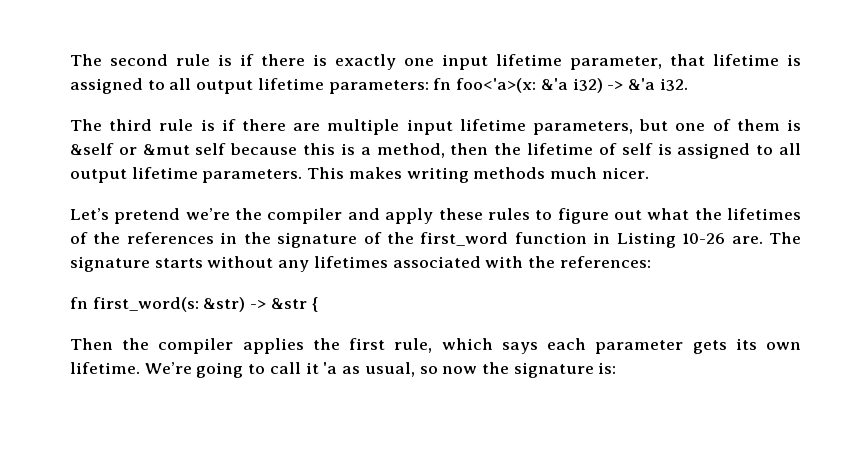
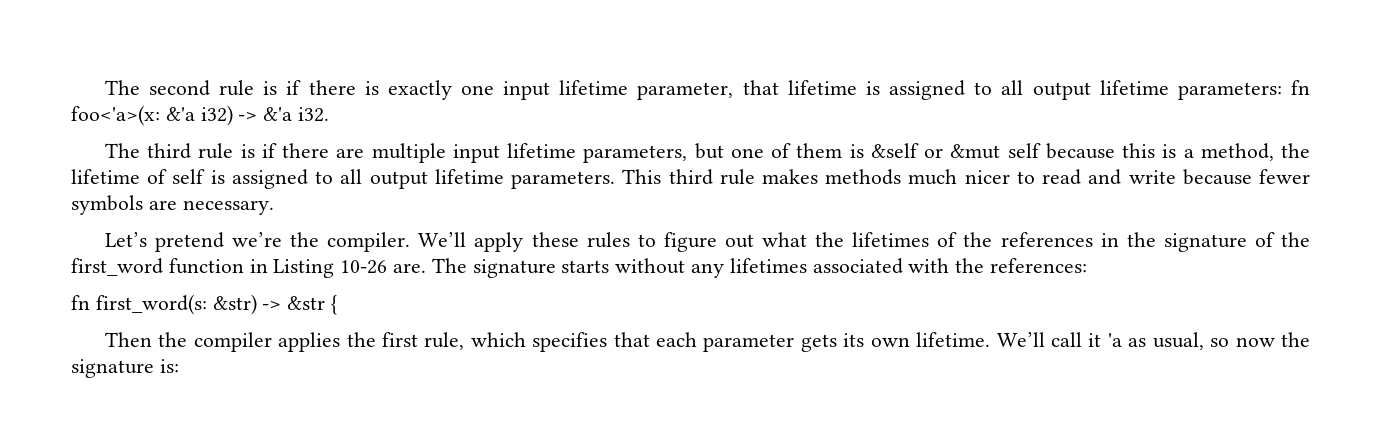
- The third rule is if there are multiple input lifetime parameters, but one of them is &self or &mut self because this is a method, then the lifetime of self is assigned to all output lifetime parameters.
+ The third rule is if there are multiple input lifetime parameters, but one of them is &self or &mut self because this is a method, the lifetime of self is assigned to all output lifetime parameters.
- This makes writing methods much nicer.
+ This third rule makes methods much nicer to read and write because fewer symbols are necessary.
- Let’s pretend we’re the compiler and apply these rules to figure out what the lifetimes of the references in the signature of the first_word function in Listing 10-26 are.
+ Let’s pretend we’re the compiler. We’ll apply these rules to figure out what the lifetimes of the references in the signature of the first_word function in Listing 10-26 are.
- Then the compiler applies the first rule, which says each parameter gets its own lifetime.
+ Then the compiler applies the first rule, which specifies that each parameter gets its own lifetime.
- We’re going to call it 'a as usual, so now the signature is:
+ We’ll call it 'a as usual, so now the signature is:

